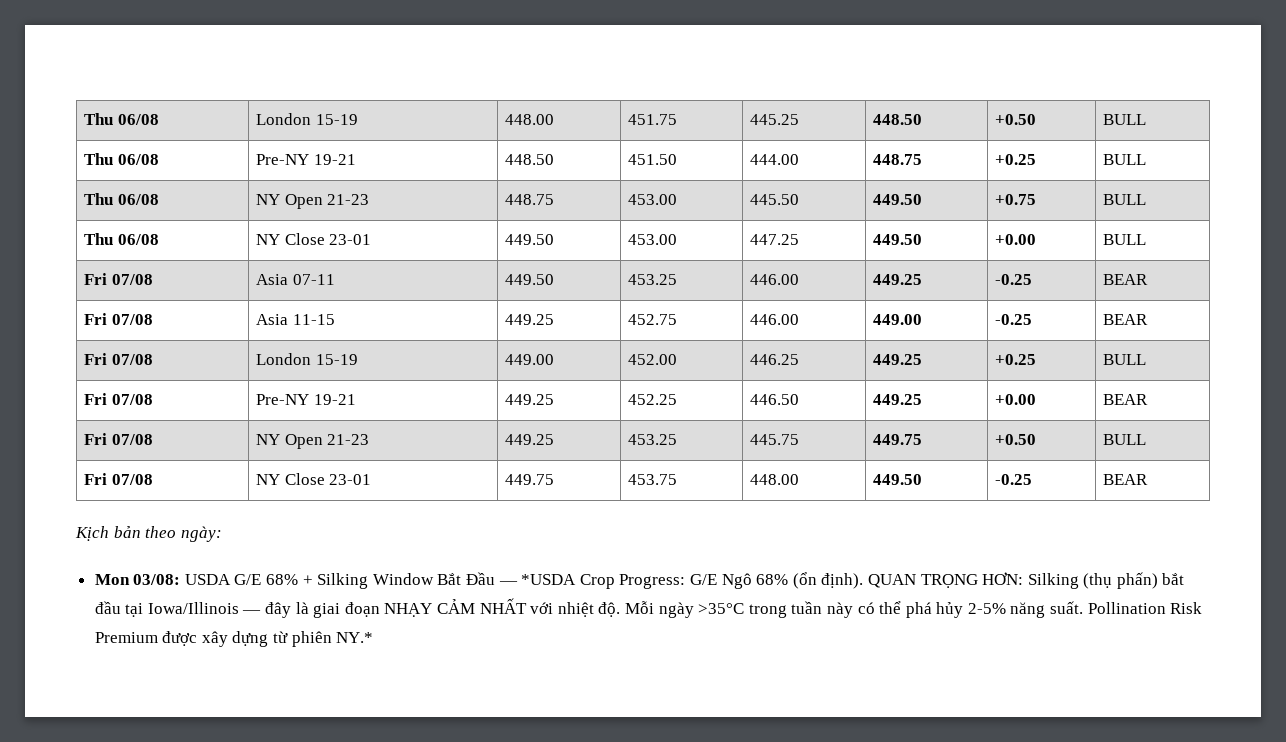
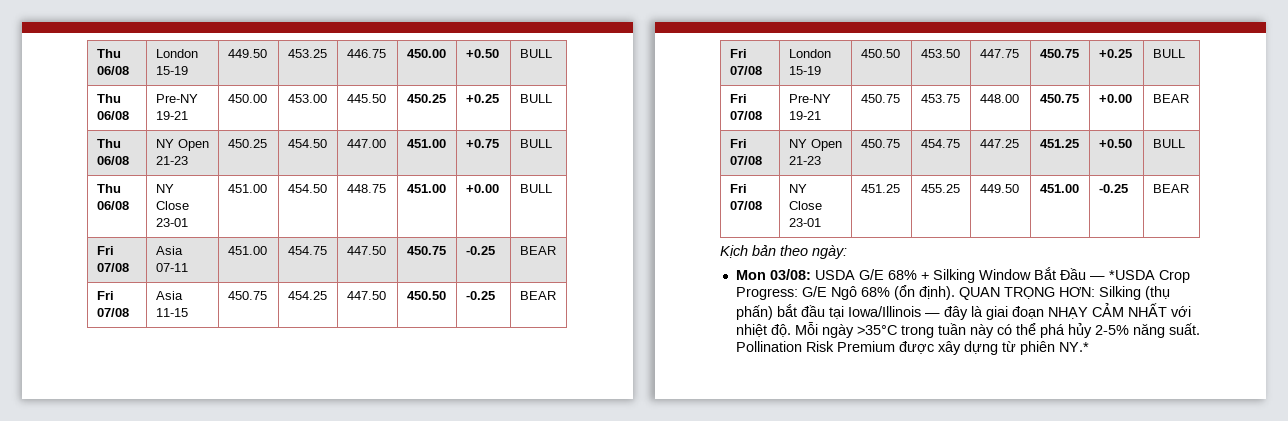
- Thu 06/08 | London 15-19 | 448.00 | 451.75 | 445.25 | 448.50 | +0.50 | BULL
+ Thu 06/08 | London 15-19 | 449.50 | 453.25 | 446.75 | 450.00 | +0.50 | BULL
- Thu 06/08 | Pre-NY 19-21 | 448.50 | 451.50 | 444.00 | 448.75 | +0.25 | BULL
+ Thu 06/08 | Pre-NY 19-21 | 450.00 | 453.00 | 445.50 | 450.25 | +0.25 | BULL
- Thu 06/08 | NY Open 21-23 | 448.75 | 453.00 | 445.50 | 449.50 | +0.75 | BULL
+ Thu 06/08 | NY Open 21-23 | 450.25 | 454.50 | 447.00 | 451.00 | +0.75 | BULL
- Thu 06/08 | NY Close 23-01 | 449.50 | 453.00 | 447.25 | 449.50 | +0.00 | BULL
+ Thu 06/08 | NY Close 23-01 | 451.00 | 454.50 | 448.75 | 451.00 | +0.00 | BULL
- Fri 07/08 | Asia 07-11 | 449.50 | 453.25 | 446.00 | 449.25 | -0.25 | BEAR
+ Fri 07/08 | Asia 07-11 | 451.00 | 454.75 | 447.50 | 450.75 | -0.25 | BEAR
- Fri 07/08 | Asia 11-15 | 449.25 | 452.75 | 446.00 | 449.00 | -0.25 | BEAR
+ Fri 07/08 | Asia 11-15 | 450.75 | 454.25 | 447.50 | 450.50 | -0.25 | BEAR
- Fri 07/08 | London 15-19 | 449.00 | 452.00 | 446.25 | 449.25 | +0.25 | BULL
+ Fri 07/08 | London 15-19 | 450.50 | 453.50 | 447.75 | 450.75 | +0.25 | BULL
- Fri 07/08 | Pre-NY 19-21 | 449.25 | 452.25 | 446.50 | 449.25 | +0.00 | BEAR
+ Fri 07/08 | Pre-NY 19-21 | 450.75 | 453.75 | 448.00 | 450.75 | +0.00 | BEAR
- Fri 07/08 | NY Open 21-23 | 449.25 | 453.25 | 445.75 | 449.75 | +0.50 | BULL
+ Fri 07/08 | NY Open 21-23 | 450.75 | 454.75 | 447.25 | 451.25 | +0.50 | BULL
- Fri 07/08 | NY Close 23-01 | 449.75 | 453.75 | 448.00 | 449.50 | -0.25 | BEAR
+ Fri 07/08 | NY Close 23-01 | 451.25 | 455.25 | 449.50 | 451.00 | -0.25 | BEAR

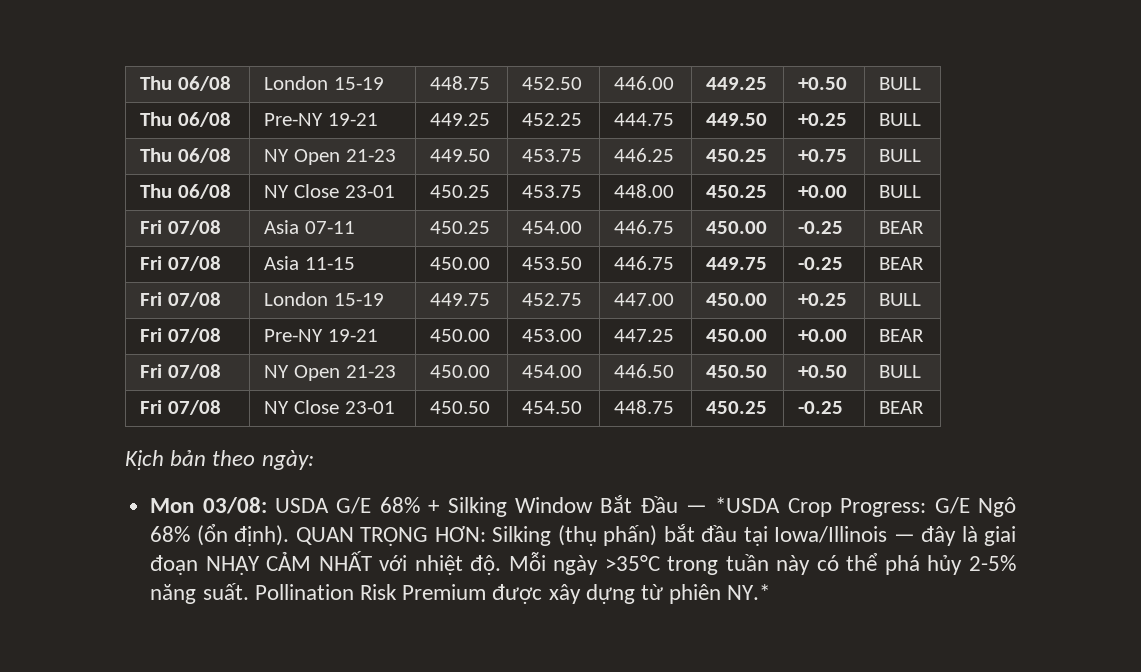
- Thu 06/08 | London 15-19 | 449.50 | 453.25 | 446.75 | 450.00 | +0.50 | BULL
+ Thu 06/08 | London 15-19 | 448.75 | 452.50 | 446.00 | 449.25 | +0.50 | BULL
- Thu 06/08 | Pre-NY 19-21 | 450.00 | 453.00 | 445.50 | 450.25 | +0.25 | BULL
+ Thu 06/08 | Pre-NY 19-21 | 449.25 | 452.25 | 444.75 | 449.50 | +0.25 | BULL
- Thu 06/08 | NY Open 21-23 | 450.25 | 454.50 | 447.00 | 451.00 | +0.75 | BULL
+ Thu 06/08 | NY Open 21-23 | 449.50 | 453.75 | 446.25 | 450.25 | +0.75 | BULL
- Thu 06/08 | NY Close 23-01 | 451.00 | 454.50 | 448.75 | 451.00 | +0.00 | BULL
+ Thu 06/08 | NY Close 23-01 | 450.25 | 453.75 | 448.00 | 450.25 | +0.00 | BULL
- Fri 07/08 | Asia 07-11 | 451.00 | 454.75 | 447.50 | 450.75 | -0.25 | BEAR
+ Fri 07/08 | Asia 07-11 | 450.25 | 454.00 | 446.75 | 450.00 | -0.25 | BEAR
- Fri 07/08 | Asia 11-15 | 450.75 | 454.25 | 447.50 | 450.50 | -0.25 | BEAR
+ Fri 07/08 | Asia 11-15 | 450.00 | 453.50 | 446.75 | 449.75 | -0.25 | BEAR
- Fri 07/08 | London 15-19 | 450.50 | 453.50 | 447.75 | 450.75 | +0.25 | BULL
+ Fri 07/08 | London 15-19 | 449.75 | 452.75 | 447.00 | 450.00 | +0.25 | BULL
- Fri 07/08 | Pre-NY 19-21 | 450.75 | 453.75 | 448.00 | 450.75 | +0.00 | BEAR
+ Fri 07/08 | Pre-NY 19-21 | 450.00 | 453.00 | 447.25 | 450.00 | +0.00 | BEAR
- Fri 07/08 | NY Open 21-23 | 450.75 | 454.75 | 447.25 | 451.25 | +0.50 | BULL
+ Fri 07/08 | NY Open 21-23 | 450.00 | 454.00 | 446.50 | 450.50 | +0.50 | BULL
- Fri 07/08 | NY Close 23-01 | 451.25 | 455.25 | 449.50 | 451.00 | -0.25 | BEAR
+ Fri 07/08 | NY Close 23-01 | 450.50 | 454.50 | 448.75 | 450.25 | -0.25 | BEAR

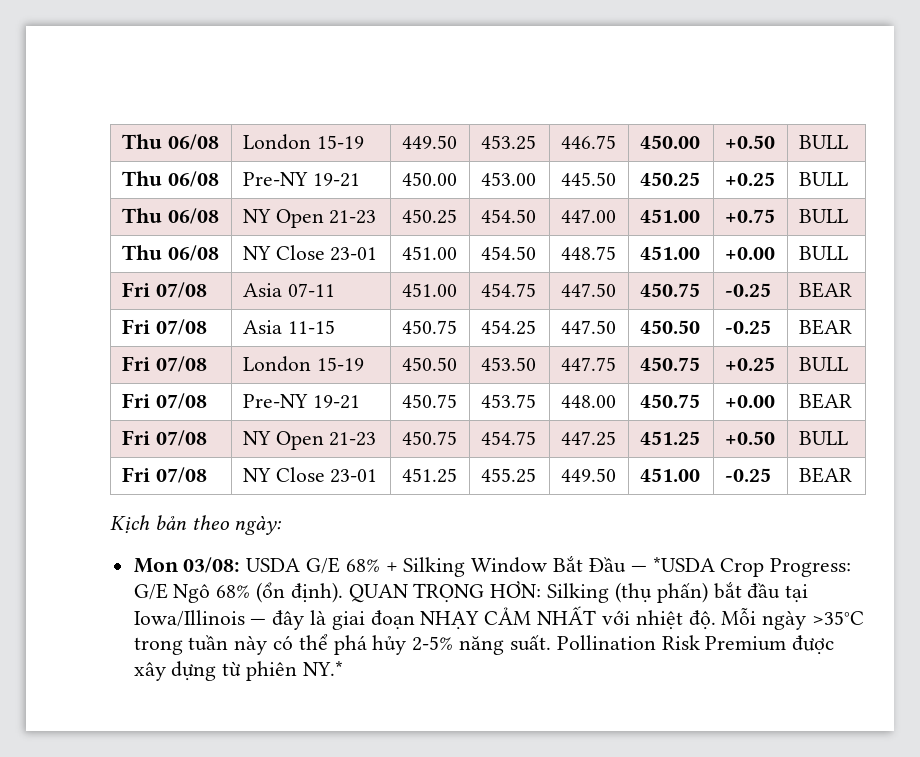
- Thu 06/08 | London 15-19 | 448.75 | 452.50 | 446.00 | 449.25 | +0.50 | BULL
+ Thu 06/08 | London 15-19 | 449.50 | 453.25 | 446.75 | 450.00 | +0.50 | BULL
- Thu 06/08 | Pre-NY 19-21 | 449.25 | 452.25 | 444.75 | 449.50 | +0.25 | BULL
+ Thu 06/08 | Pre-NY 19-21 | 450.00 | 453.00 | 445.50 | 450.25 | +0.25 | BULL
- Thu 06/08 | NY Open 21-23 | 449.50 | 453.75 | 446.25 | 450.25 | +0.75 | BULL
+ Thu 06/08 | NY Open 21-23 | 450.25 | 454.50 | 447.00 | 451.00 | +0.75 | BULL
- Thu 06/08 | NY Close 23-01 | 450.25 | 453.75 | 448.00 | 450.25 | +0.00 | BULL
+ Thu 06/08 | NY Close 23-01 | 451.00 | 454.50 | 448.75 | 451.00 | +0.00 | BULL
- Fri 07/08 | Asia 07-11 | 450.25 | 454.00 | 446.75 | 450.00 | -0.25 | BEAR
+ Fri 07/08 | Asia 07-11 | 451.00 | 454.75 | 447.50 | 450.75 | -0.25 | BEAR
- Fri 07/08 | Asia 11-15 | 450.00 | 453.50 | 446.75 | 449.75 | -0.25 | BEAR
+ Fri 07/08 | Asia 11-15 | 450.75 | 454.25 | 447.50 | 450.50 | -0.25 | BEAR
- Fri 07/08 | London 15-19 | 449.75 | 452.75 | 447.00 | 450.00 | +0.25 | BULL
+ Fri 07/08 | London 15-19 | 450.50 | 453.50 | 447.75 | 450.75 | +0.25 | BULL
- Fri 07/08 | Pre-NY 19-21 | 450.00 | 453.00 | 447.25 | 450.00 | +0.00 | BEAR
+ Fri 07/08 | Pre-NY 19-21 | 450.75 | 453.75 | 448.00 | 450.75 | +0.00 | BEAR
- Fri 07/08 | NY Open 21-23 | 450.00 | 454.00 | 446.50 | 450.50 | +0.50 | BULL
+ Fri 07/08 | NY Open 21-23 | 450.75 | 454.75 | 447.25 | 451.25 | +0.50 | BULL
- Fri 07/08 | NY Close 23-01 | 450.50 | 454.50 | 448.75 | 450.25 | -0.25 | BEAR
+ Fri 07/08 | NY Close 23-01 | 451.25 | 455.25 | 449.50 | 451.00 | -0.25 | BEAR

